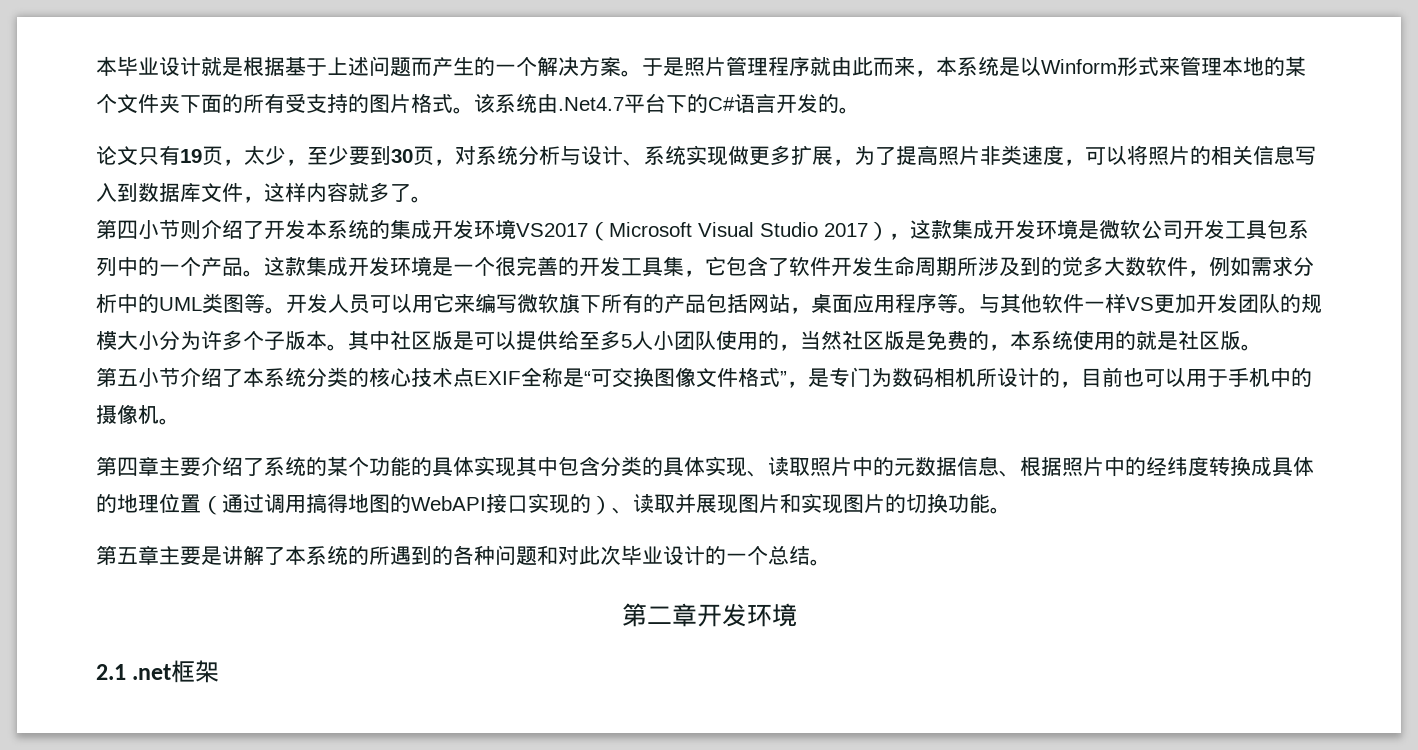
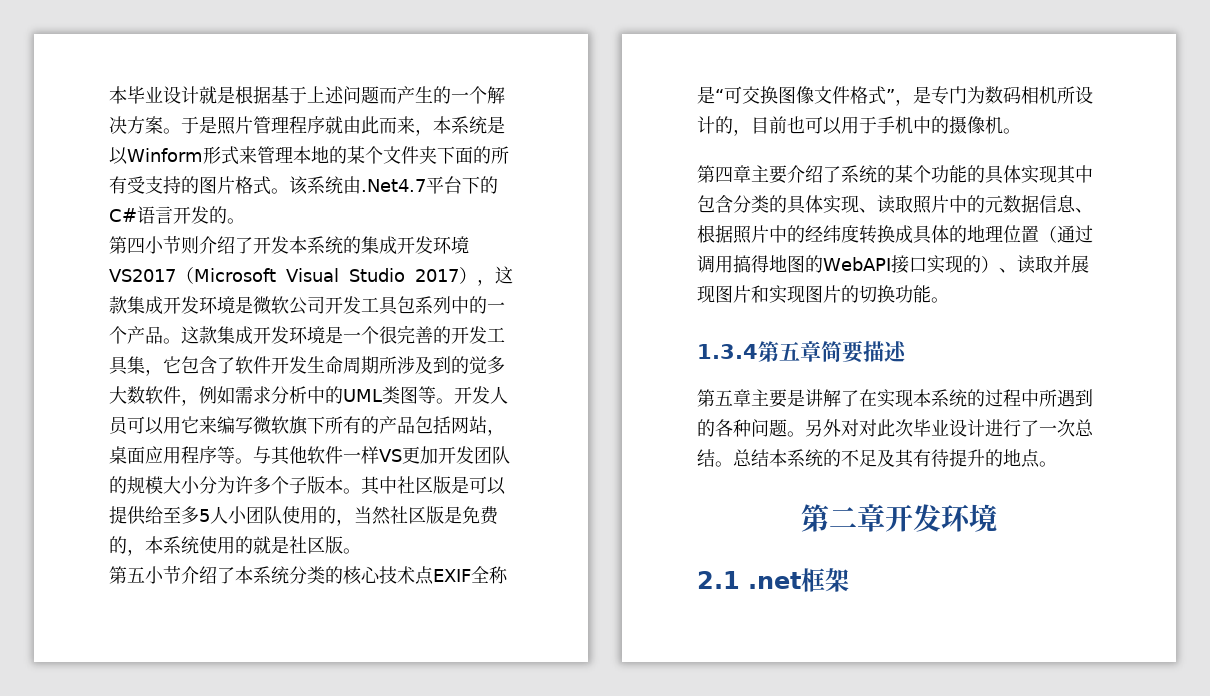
- 论文只有19页，太少，至少要到30页，对系统分析与设计、系统实现做更多扩展，为了提高照片非类速度，可以将照片的相关信息写入到数据库文件，这样内容就多了。
+ 1.3.4第五章简要描述
- 第五章主要是讲解了本系统的所遇到的各种问题和对此次毕业设计的一个总结。
+ 第五章主要是讲解了在实现本系统的过程中所遇到的各种问题。另外对对此次毕业设计进行了一次总结。总结本系统的不足及其有待提升的地点。

